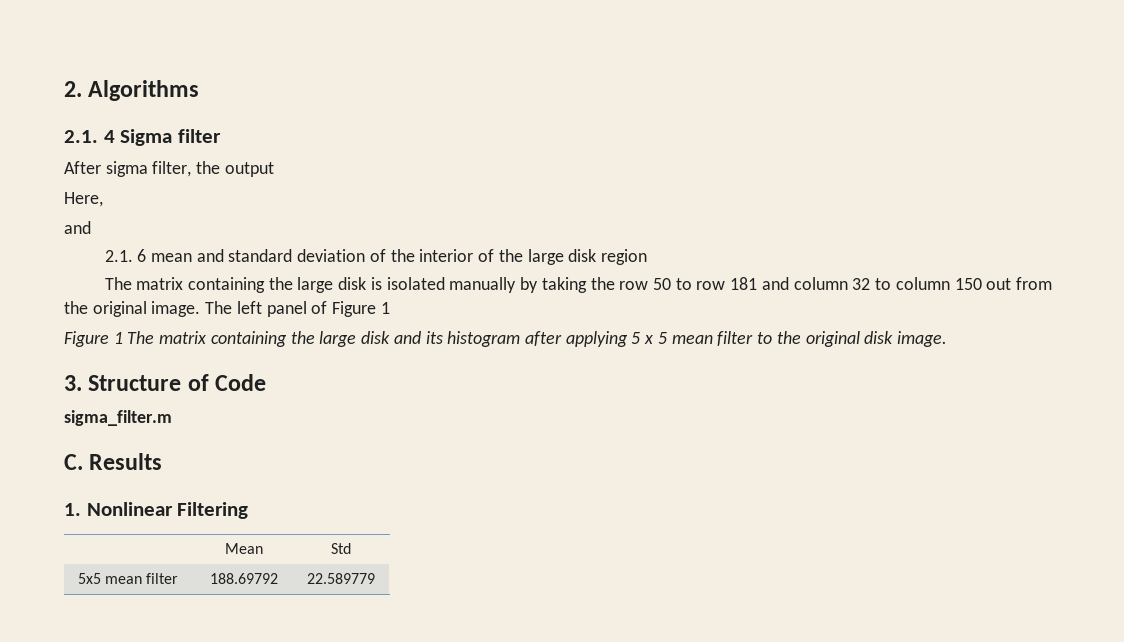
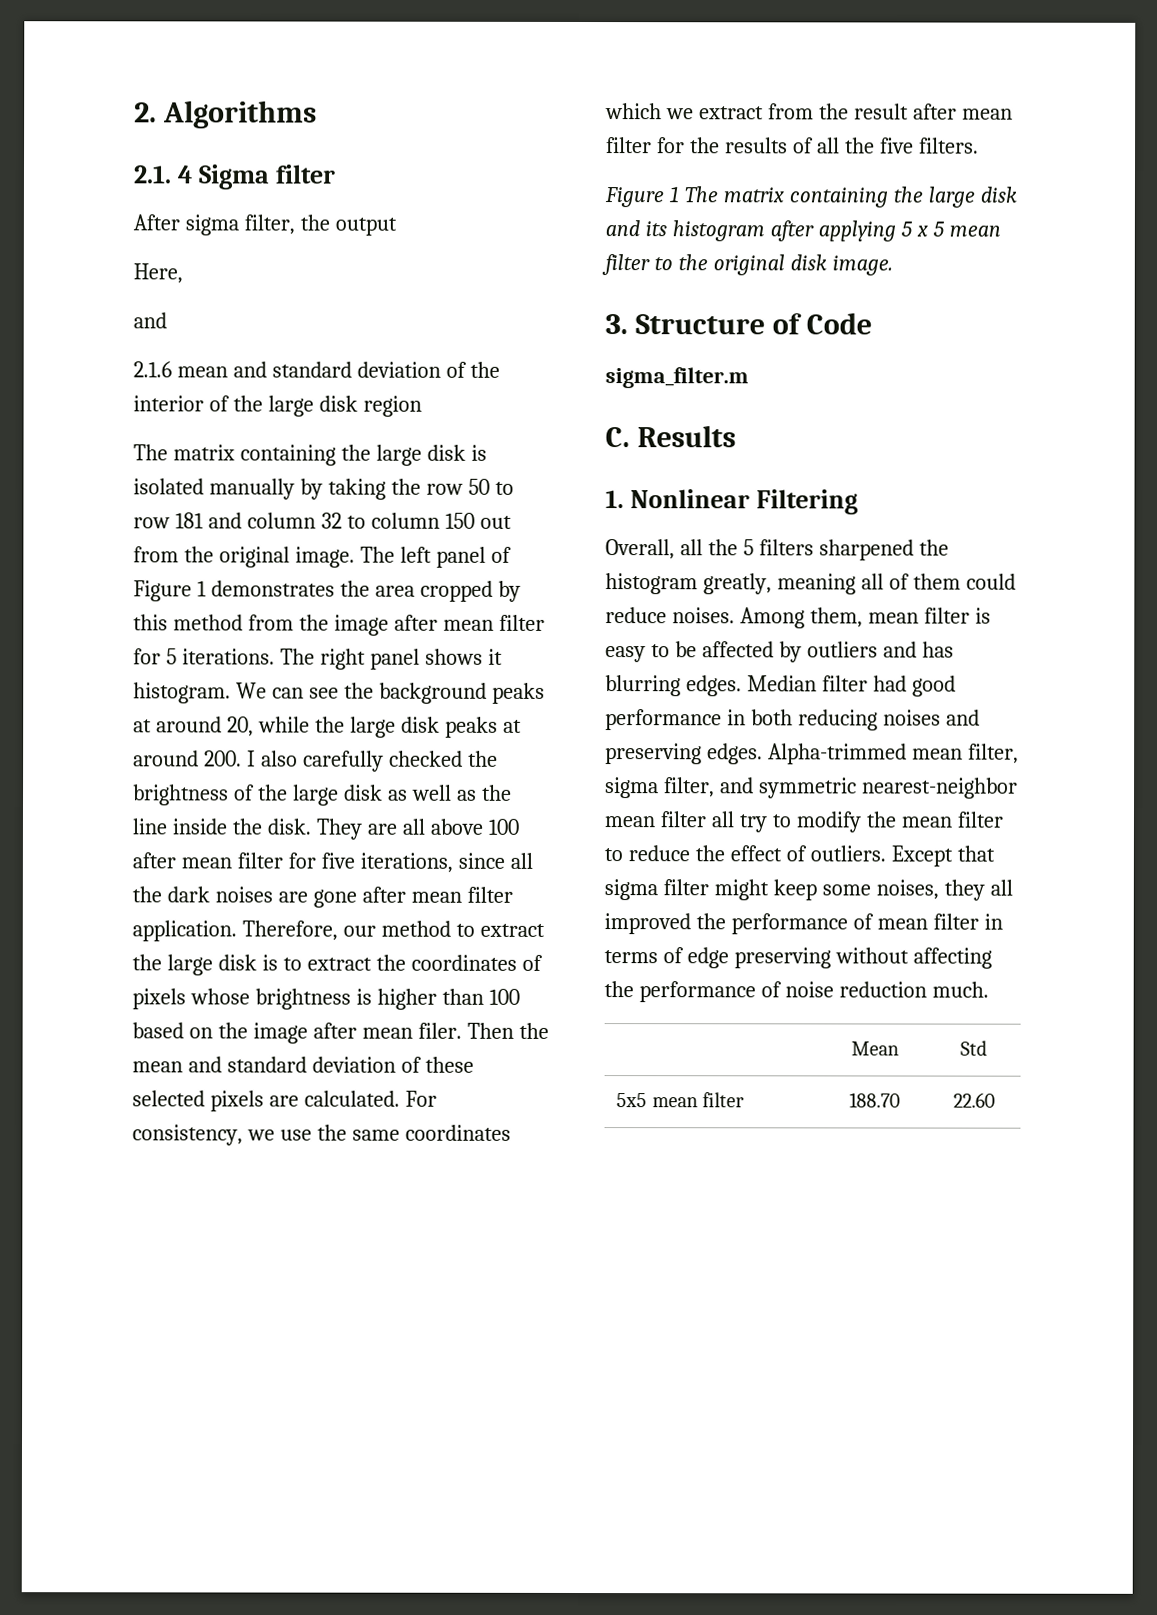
- 2.1. 6 mean and standard deviation of the interior of the large disk region
+ 2.1.6 mean and standard deviation of the interior of the large disk region
- The left panel of Figure 1
+ The left panel of Figure 1 demonstrates the area cropped by this method from the image after mean filter for 5 iterations. The right panel shows it histogram. We can see the background peaks at around 20, while the large disk peaks at around 200. I also carefully checked the brightness of the large disk as well as the line inside the disk. They are all above 100 after mean filter for five iterations, since all the dark noises are gone after mean filter application. Therefore, our method to extract the large disk is to extract the coordinates of pixels whose brightness is higher than 100 based on the image after mean filer. Then the mean and standard deviation of these selected pixels are calculated. For consistency, we use the same coordinates which we extract from the result after mean filter for the results of all the five filters.
+ Overall, all the 5 filters sharpened the histogram greatly, meaning all of them could reduce noises. Among them, mean filter is easy to be affected by outliers and has blurring edges. Median filter had good performance in both reducing noises and preserving edges. Alpha-trimmed mean filter, sigma filter, and symmetric nearest-neighbor mean filter all try to modify the mean filter to reduce the effect of outliers. Except that sigma filter might keep some noises, they all improved the performance of mean filter in terms of edge preserving without affecting the performance of noise reduction much.
- 5x5 mean filter | 188.69792 | 22.589779
+ 5x5 mean filter | 188.70 | 22.60

